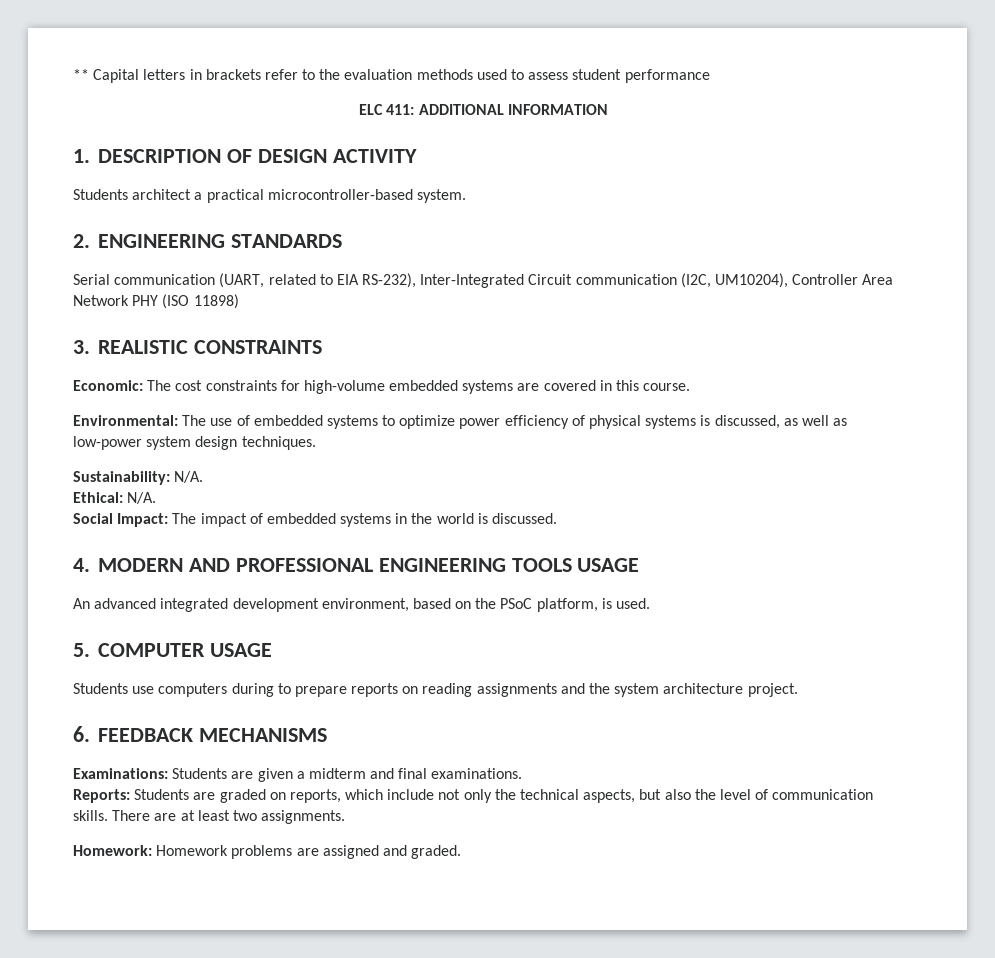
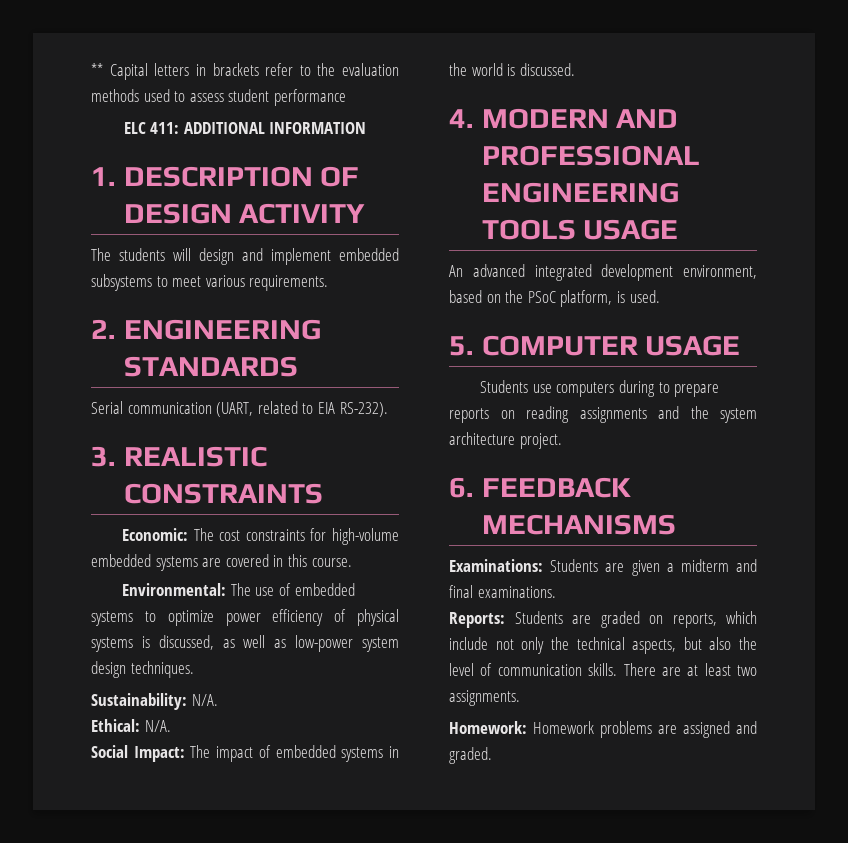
- Students architect a practical microcontroller-based system.
+ The students will design and implement embedded subsystems to meet various requirements.
- Serial communication (UART, related to EIA RS-232), Inter-Integrated Circuit communication (I2C, UM10204), Controller Area Network PHY (ISO 11898)
+ Serial communication (UART, related to EIA RS-232).

